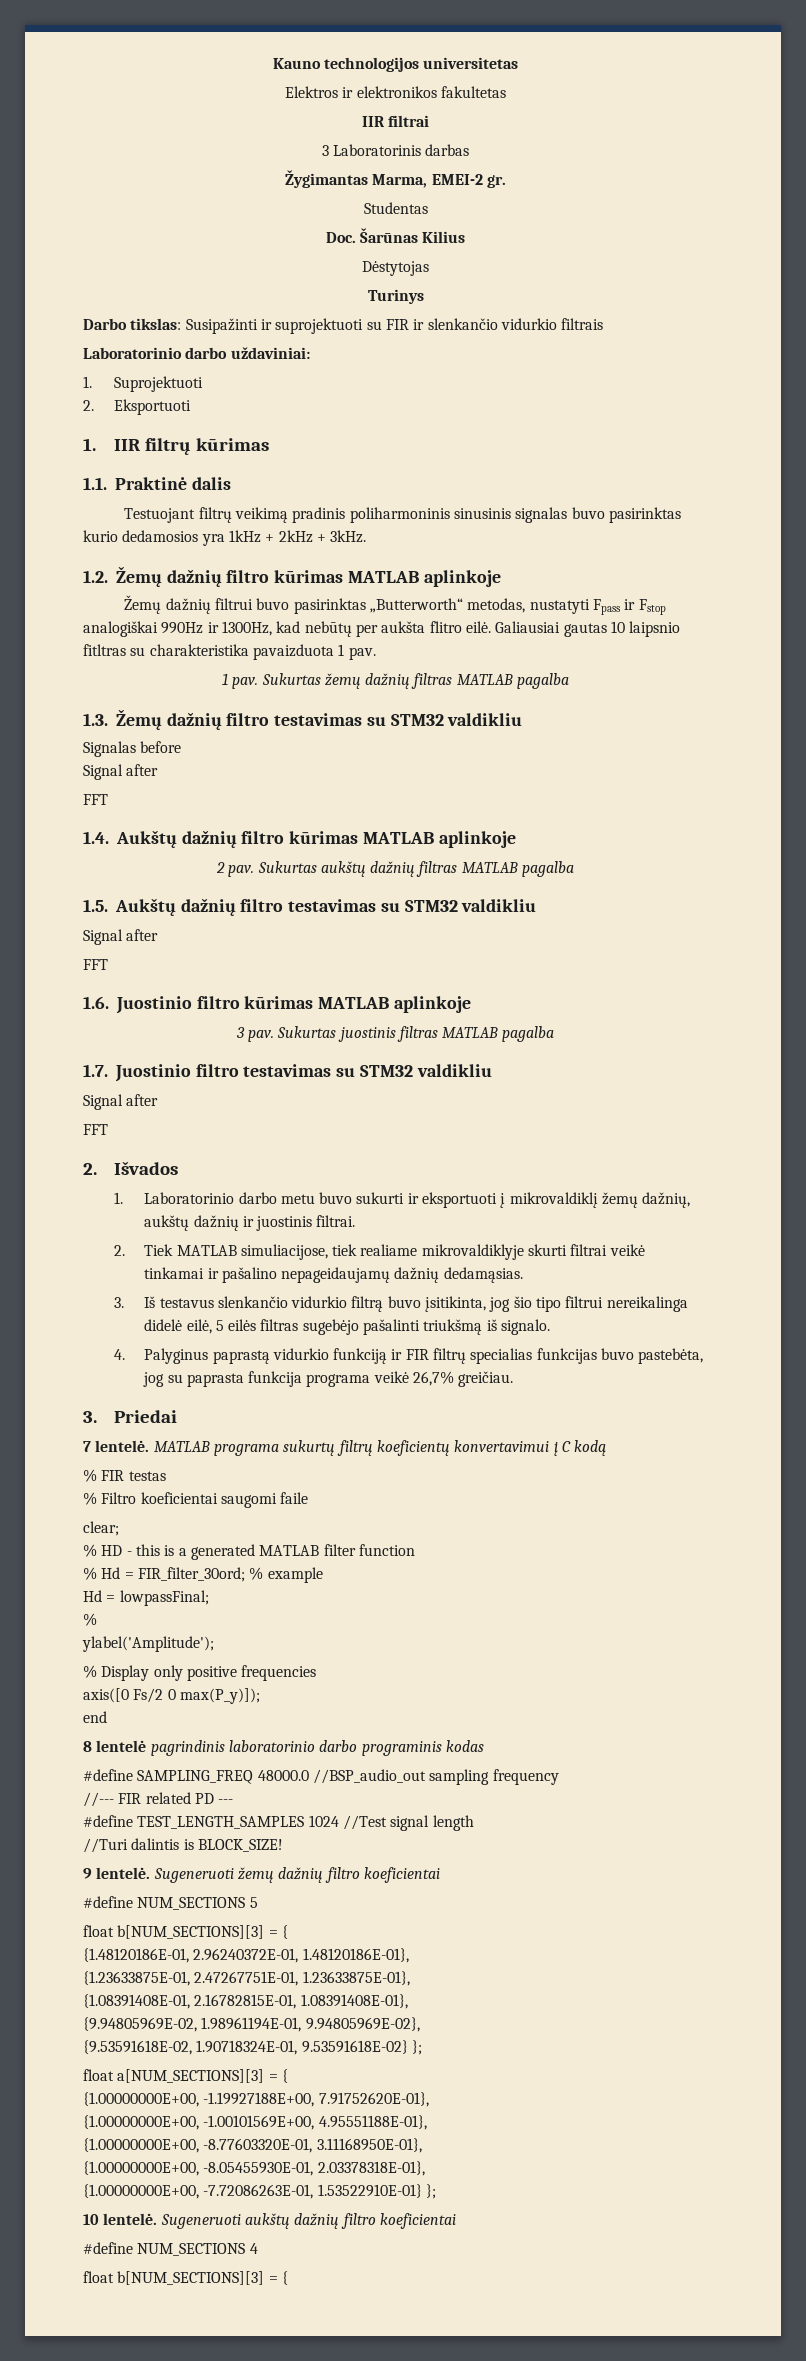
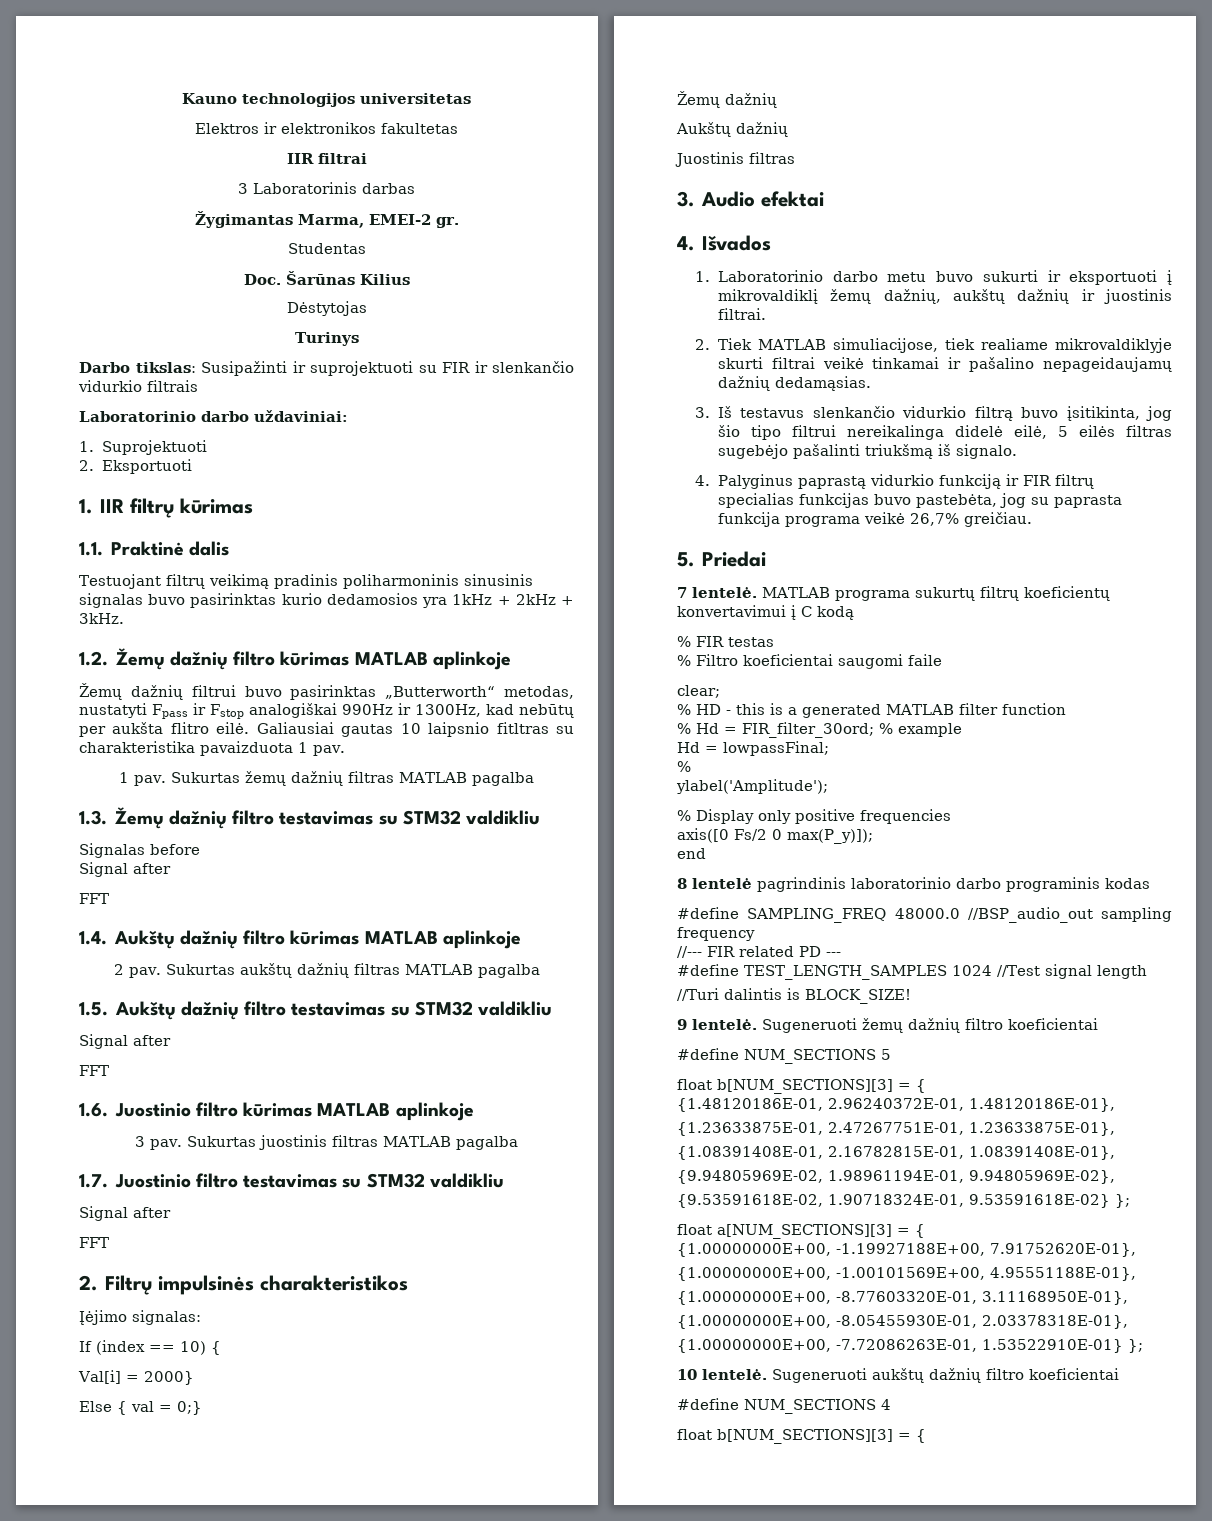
- 2. Išvados
+ 2. Filtrų impulsinės charakteristikos
+ Įėjimo signalas:
+ If (index == 10) {
+ Val[i] = 2000}
+ Else { val = 0;}
+ Žemų dažnių
+ Aukštų dažnių
+ Juostinis filtras
+ 3. Audio efektai
+ 4. Išvados
- 3. Priedai
+ 5. Priedai

